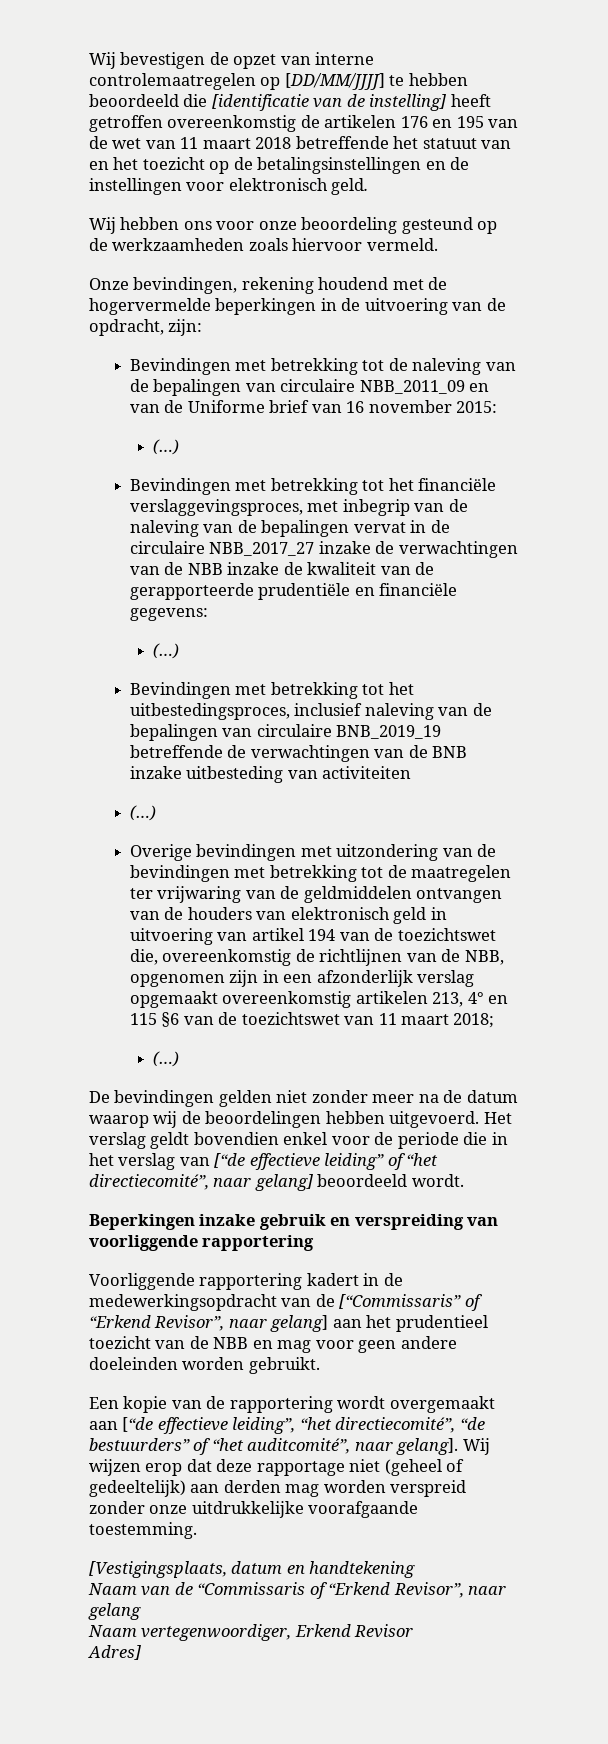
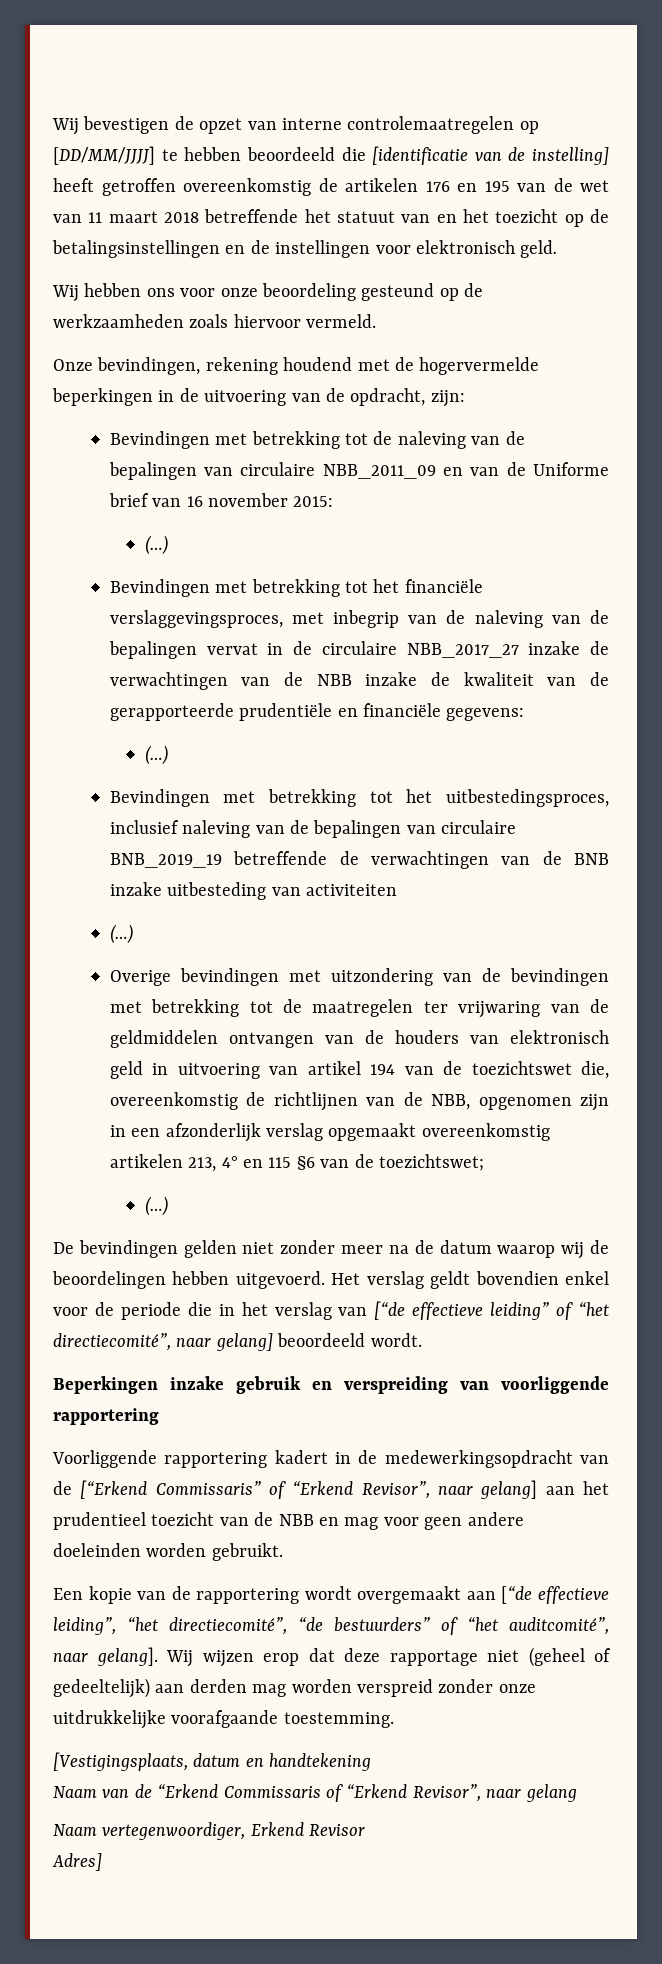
- Overige bevindingen met uitzondering van de bevindingen met betrekking tot de maatregelen ter vrijwaring van de geldmiddelen ontvangen van de houders van elektronisch geld in uitvoering van artikel 194 van de toezichtswet die, overeenkomstig de richtlijnen van de NBB, opgenomen zijn in een afzonderlijk verslag opgemaakt overeenkomstig artikelen 213, 4° en 115 §6 van de toezichtswet van 11 maart 2018;
+ Overige bevindingen met uitzondering van de bevindingen met betrekking tot de maatregelen ter vrijwaring van de geldmiddelen ontvangen van de houders van elektronisch geld in uitvoering van artikel 194 van de toezichtswet die, overeenkomstig de richtlijnen van de NBB, opgenomen zijn in een afzonderlijk verslag opgemaakt overeenkomstig artikelen 213, 4° en 115 §6 van de toezichtswet;
- Voorliggende rapportering kadert in de medewerkingsopdracht van de [“Commissaris” of “Erkend Revisor”, naar gelang] aan het prudentieel toezicht van de NBB en mag voor geen andere doeleinden worden gebruikt.
+ Voorliggende rapportering kadert in de medewerkingsopdracht van de [“Erkend Commissaris” of “Erkend Revisor”, naar gelang] aan het prudentieel toezicht van de NBB en mag voor geen andere doeleinden worden gebruikt.
- Naam van de “Commissaris of “Erkend Revisor”, naar gelang
+ Naam van de “Erkend Commissaris of “Erkend Revisor”, naar gelang

